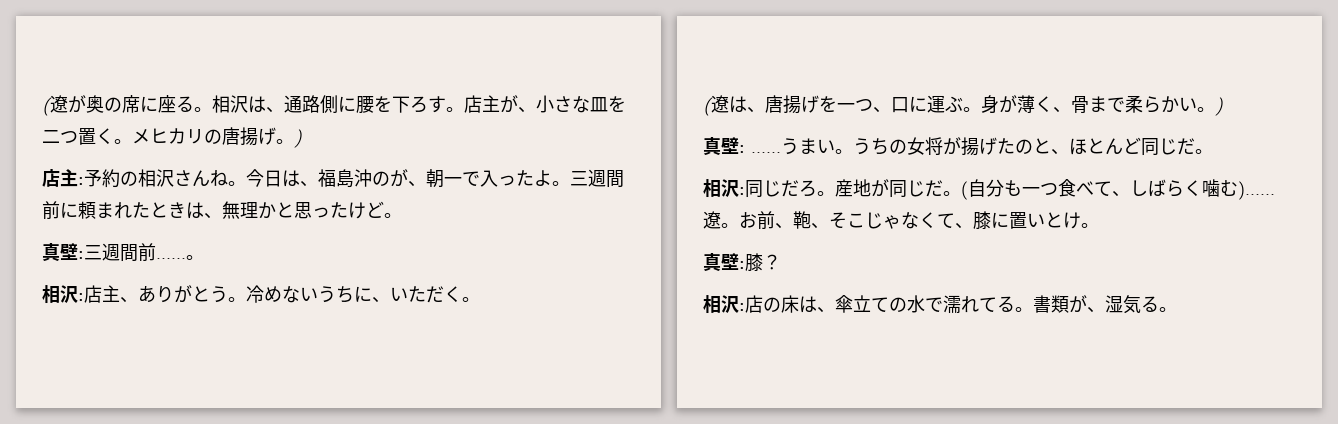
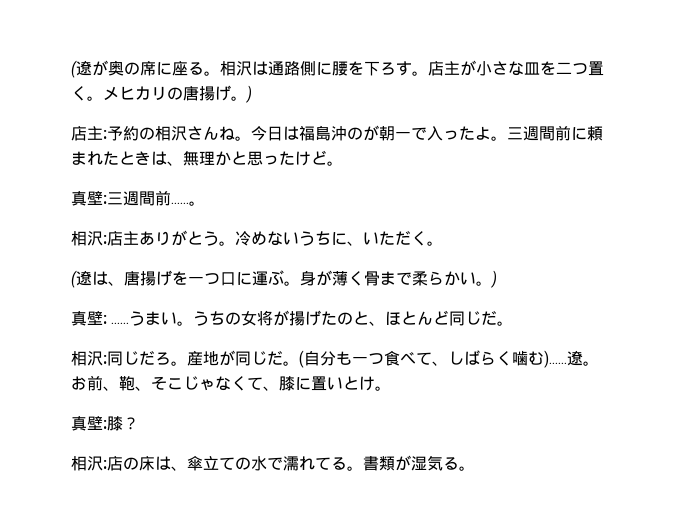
- 相沢は、通路側に腰を下ろす。
+ 相沢は通路側に腰を下ろす。
- 店主が、小さな皿を二つ置く。
+ 店主が小さな皿を二つ置く。
- 今日は、福島沖のが、朝一で入ったよ。
+ 今日は福島沖のが朝一で入ったよ。
- 相沢:店主、ありがとう。
+ 相沢:店主ありがとう。
- (遼は、唐揚げを一つ、口に運ぶ。
+ (遼は、唐揚げを一つ口に運ぶ。
- 身が薄く、骨まで柔らかい。)
+ 身が薄く骨まで柔らかい。)
- 書類が、湿気る。
+ 書類が湿気る。

